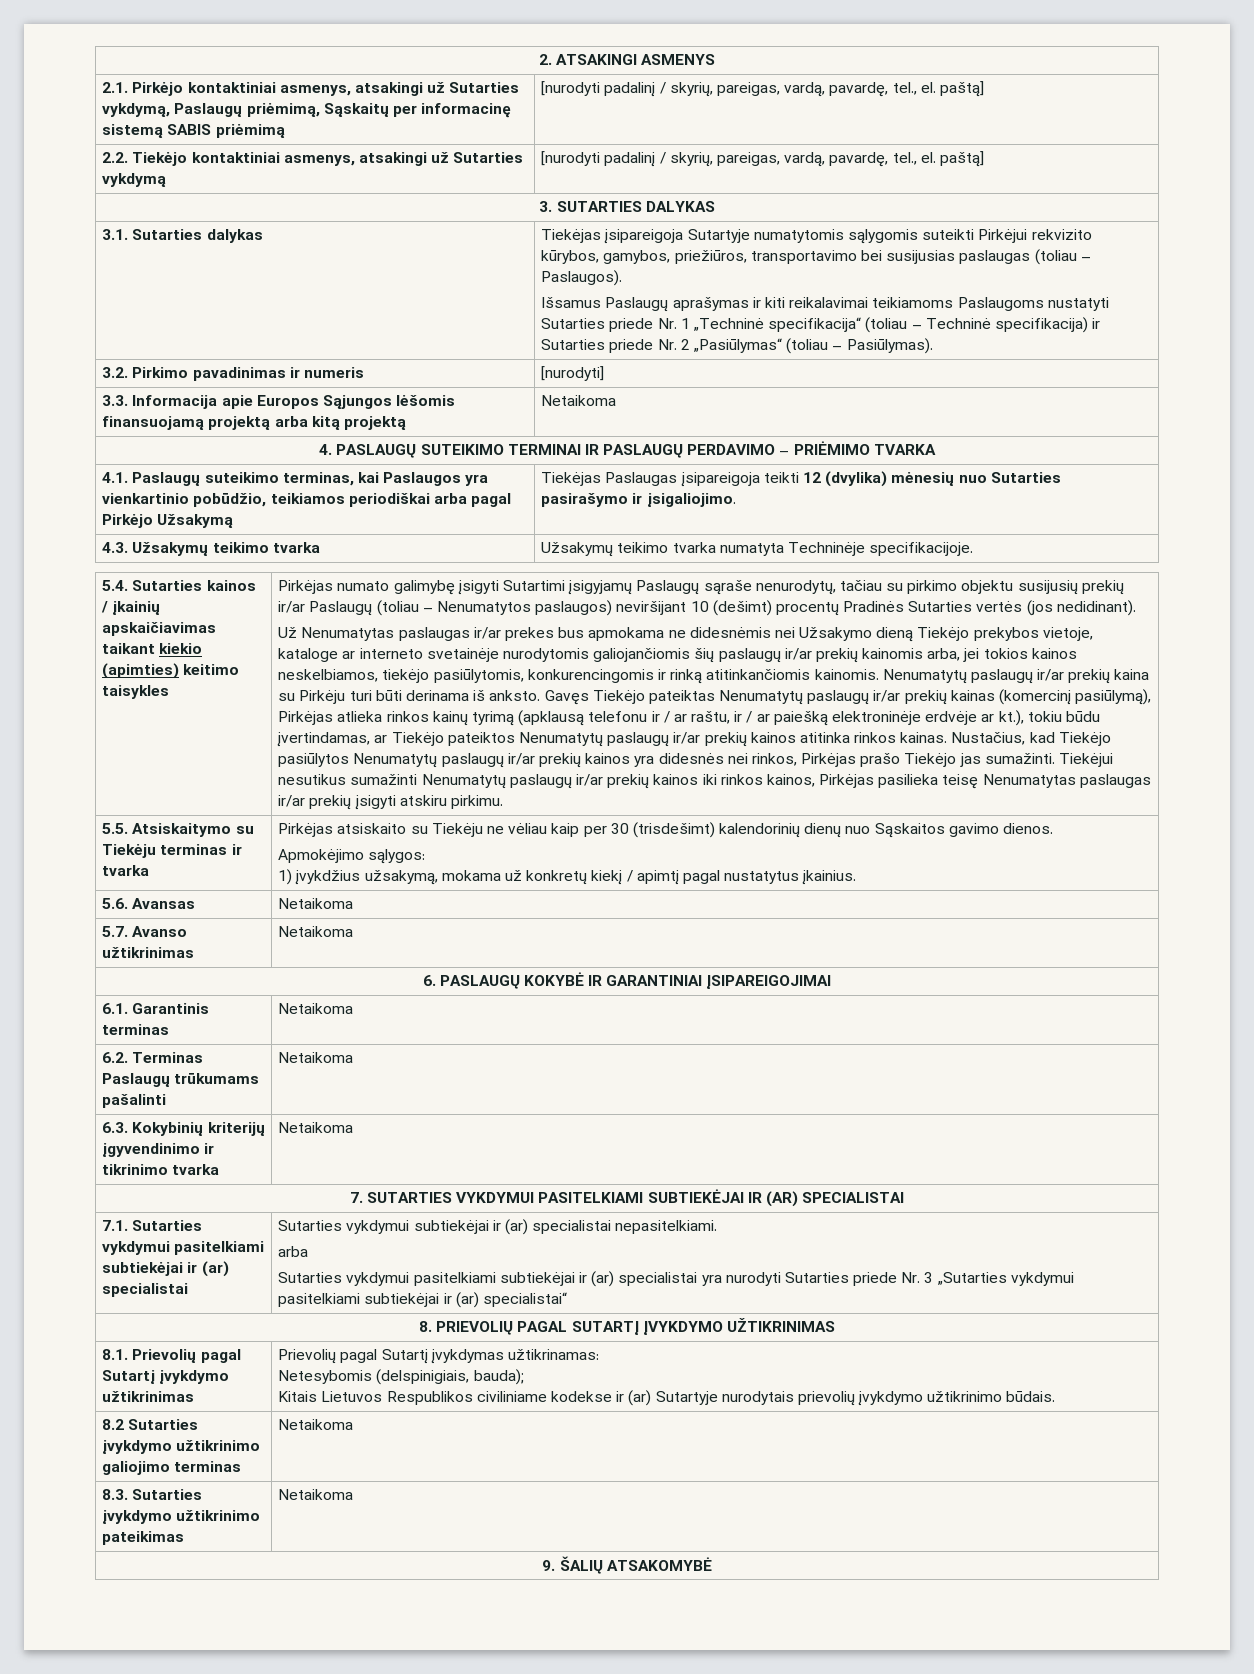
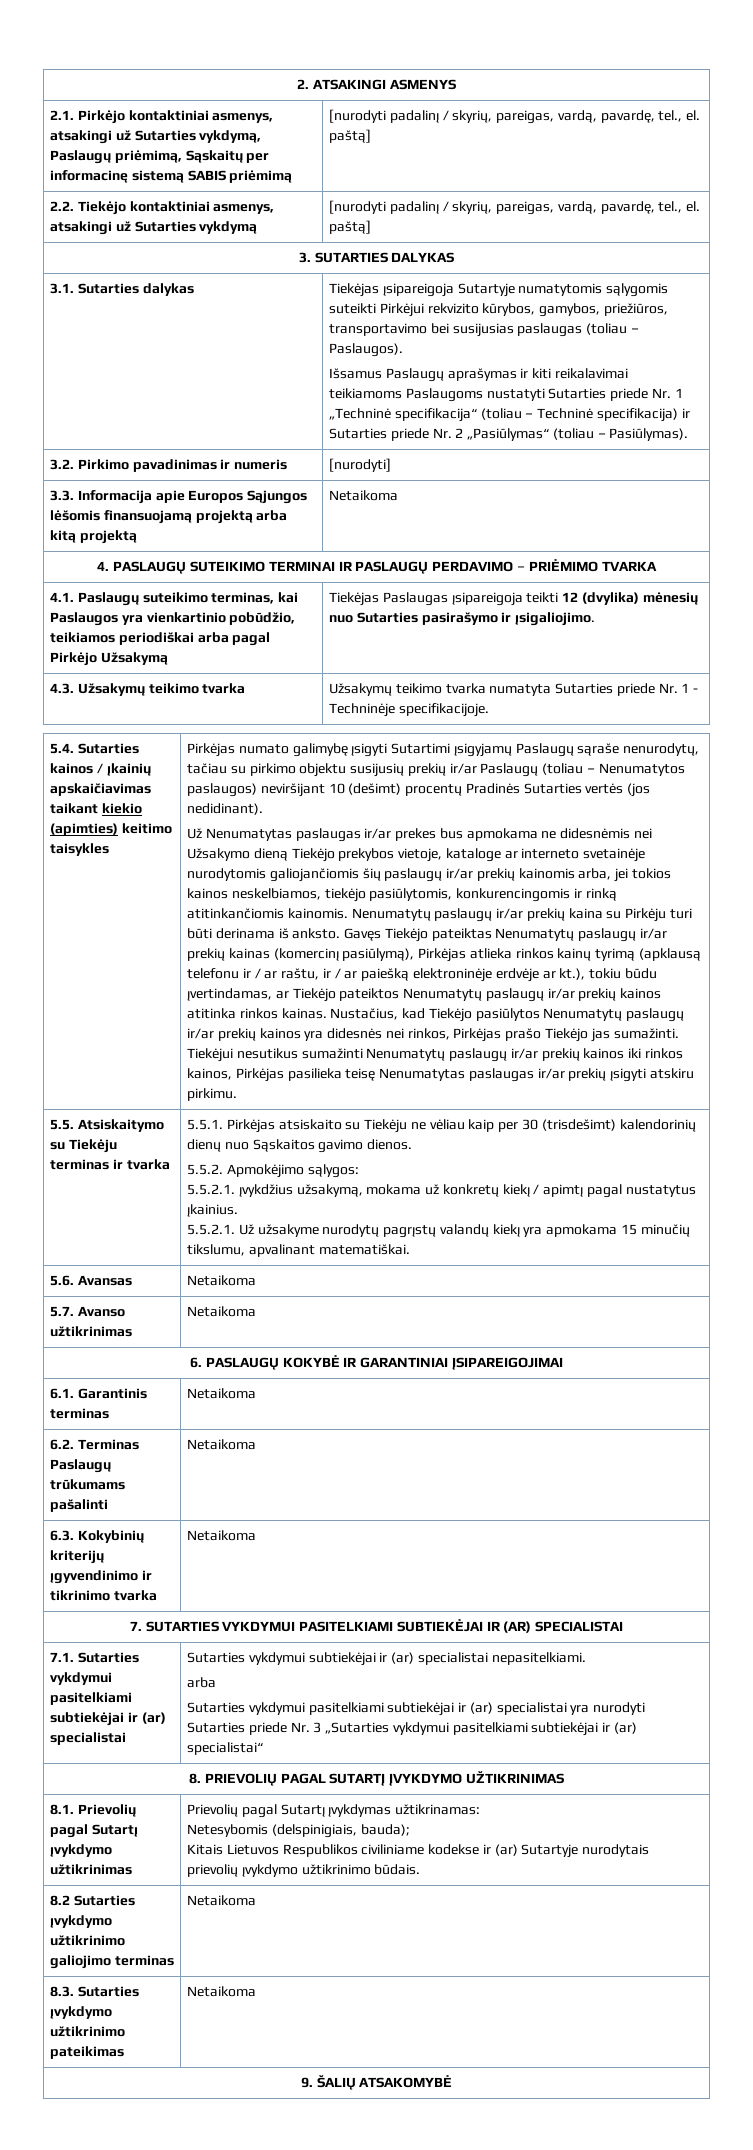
- 4.3. Užsakymų teikimo tvarka | Užsakymų teikimo tvarka numatyta Techninėje specifikacijoje.
+ 4.3. Užsakymų teikimo tvarka | Užsakymų teikimo tvarka numatyta Sutarties priede Nr. 1 - Techninėje specifikacijoje.
- Pirkėjas atsiskaito su Tiekėju ne vėliau kaip per 30 (trisdešimt) kalendorinių dienų nuo Sąskaitos gavimo dienos.
+ 5.5.1. Pirkėjas atsiskaito su Tiekėju ne vėliau kaip per 30 (trisdešimt) kalendorinių dienų nuo Sąskaitos gavimo dienos.
- Apmokėjimo sąlygos:
+ 5.5.2. Apmokėjimo sąlygos:
- 1) įvykdžius užsakymą, mokama už konkretų kiekį / apimtį pagal nustatytus įkainius.
+ 5.5.2.1. įvykdžius užsakymą, mokama už konkretų kiekį / apimtį pagal nustatytus įkainius.
+ 5.5.2.1. Už užsakyme nurodytų pagrįstų valandų kiekį yra apmokama 15 minučių tikslumu, apvalinant matematiškai.

